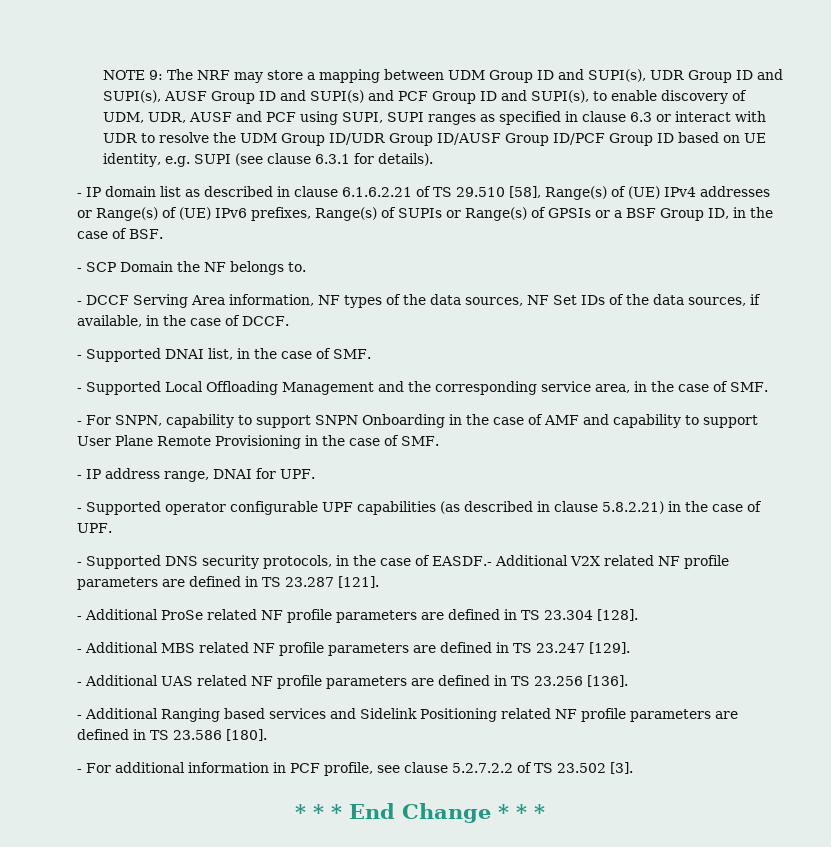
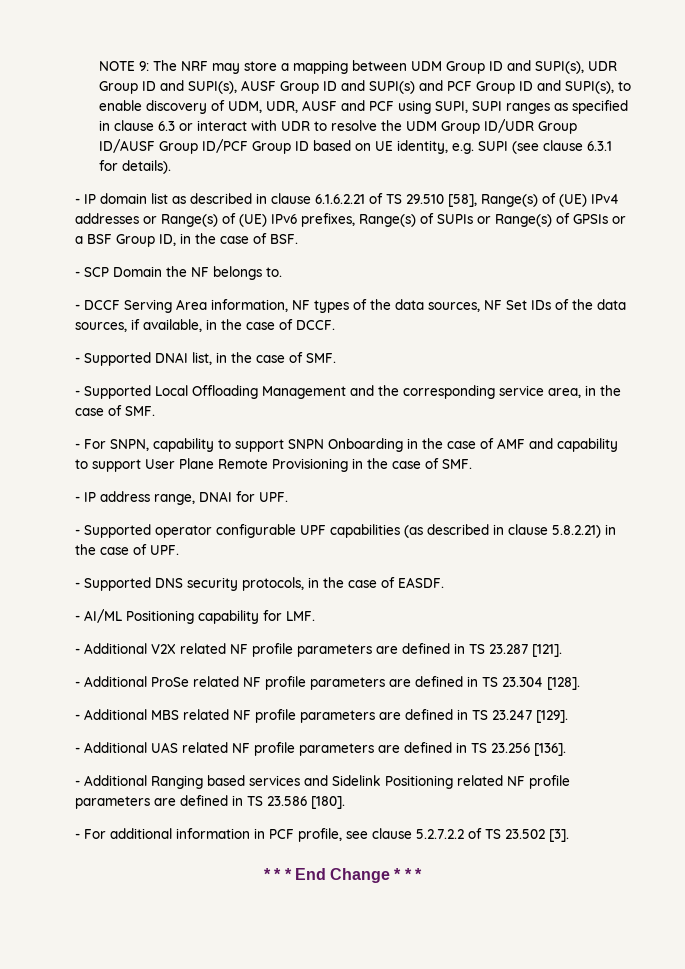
- - Supported DNS security protocols, in the case of EASDF.- Additional V2X related NF profile parameters are defined in TS 23.287 [121].
+ - Supported DNS security protocols, in the case of EASDF.
+ - AI/ML Positioning capability for LMF.
+ - Additional V2X related NF profile parameters are defined in TS 23.287 [121].

